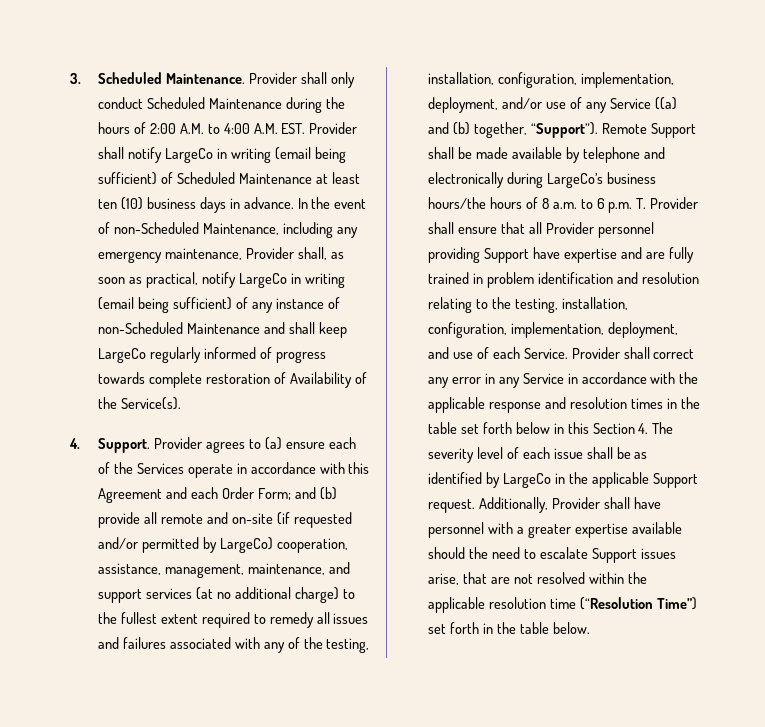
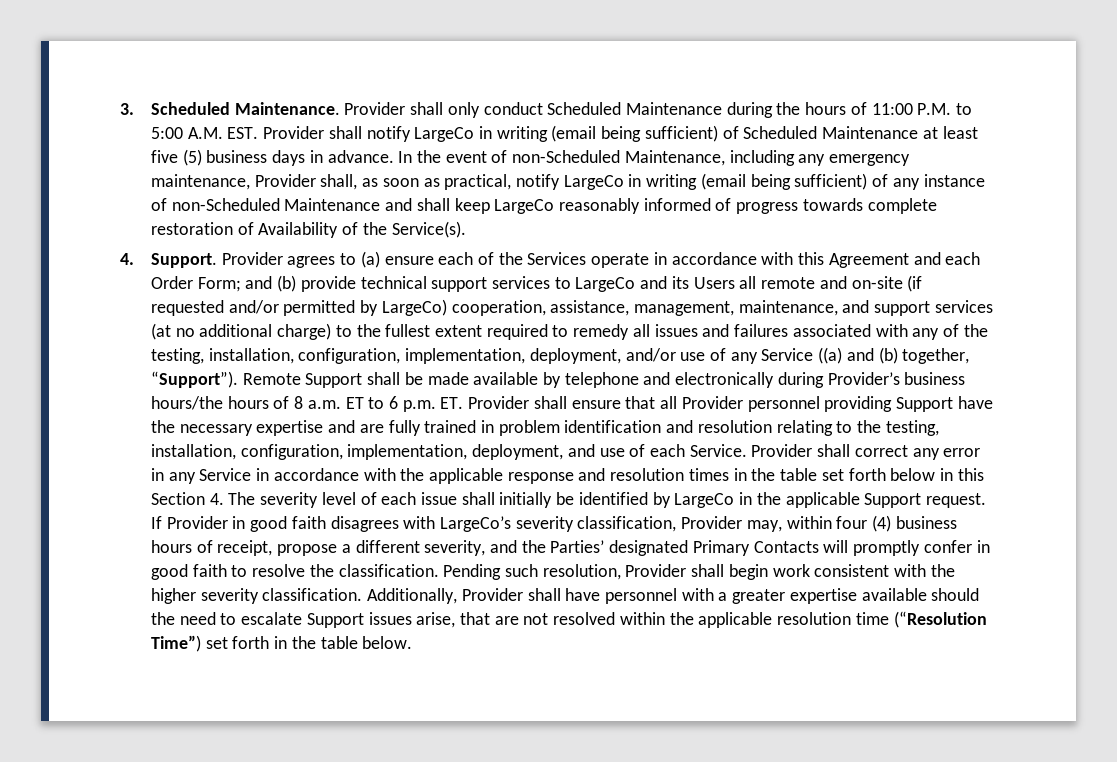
- Provider shall only conduct Scheduled Maintenance during the hours of 2:00 A.M. to 4:00 A.M. EST. Provider shall notify LargeCo in writing (email being sufficient) of Scheduled Maintenance at least ten (10) business days in advance.
+ Provider shall only conduct Scheduled Maintenance during the hours of 11:00 P.M. to 5:00 A.M. EST. Provider shall notify LargeCo in writing (email being sufficient) of Scheduled Maintenance at least five (5) business days in advance.
- In the event of non-Scheduled Maintenance, including any emergency maintenance, Provider shall, as soon as practical, notify LargeCo in writing (email being sufficient) of any instance of non-Scheduled Maintenance and shall keep LargeCo regularly informed of progress towards complete restoration of Availability of the Service(s).
+ In the event of non-Scheduled Maintenance, including any emergency maintenance, Provider shall, as soon as practical, notify LargeCo in writing (email being sufficient) of any instance of non-Scheduled Maintenance and shall keep LargeCo reasonably informed of progress towards complete restoration of Availability of the Service(s).
- and (b) provide all remote and on-site (if requested and/or permitted by LargeCo) cooperation, assistance, management, maintenance, and support services (at no additional charge) to the fullest extent required to remedy all issues and failures associated with any of the testing, installation, configuration, implementation, deployment, and/or use of any Service ((a) and (b) together, “Support”).
+ and (b) provide technical support services to LargeCo and its Users all remote and on-site (if requested and/or permitted by LargeCo) cooperation, assistance, management, maintenance, and support services (at no additional charge) to the fullest extent required to remedy all issues and failures associated with any of the testing, installation, configuration, implementation, deployment, and/or use of any Service ((a) and (b) together, “Support”).
- Remote Support shall be made available by telephone and electronically during LargeCo’s business hours/the hours of 8 a.m. to 6 p.m. T. Provider shall ensure that all Provider personnel providing Support have expertise and are fully trained in problem identification and resolution relating to the testing, installation, configuration, implementation, deployment, and use of each Service.
+ Remote Support shall be made available by telephone and electronically during Provider’s business hours/the hours of 8 a.m. ET to 6 p.m. ET. Provider shall ensure that all Provider personnel providing Support have the necessary expertise and are fully trained in problem identification and resolution relating to the testing, installation, configuration, implementation, deployment, and use of each Service.
- Provider shall correct any error in any Service in accordance with the applicable response and resolution times in the table set forth below in this Section 4. The severity level of each issue shall be as identified by LargeCo in the applicable Support request.
+ Provider shall correct any error in any Service in accordance with the applicable response and resolution times in the table set forth below in this Section 4. The severity level of each issue shall initially be identified by LargeCo in the applicable Support request.
+ If Provider in good faith disagrees with LargeCo’s severity classification, Provider may, within four (4) business hours of receipt, propose a different severity, and the Parties’ designated Primary Contacts will promptly confer in good faith to resolve the classification. Pending such resolution, Provider shall begin work consistent with the higher severity classification.

